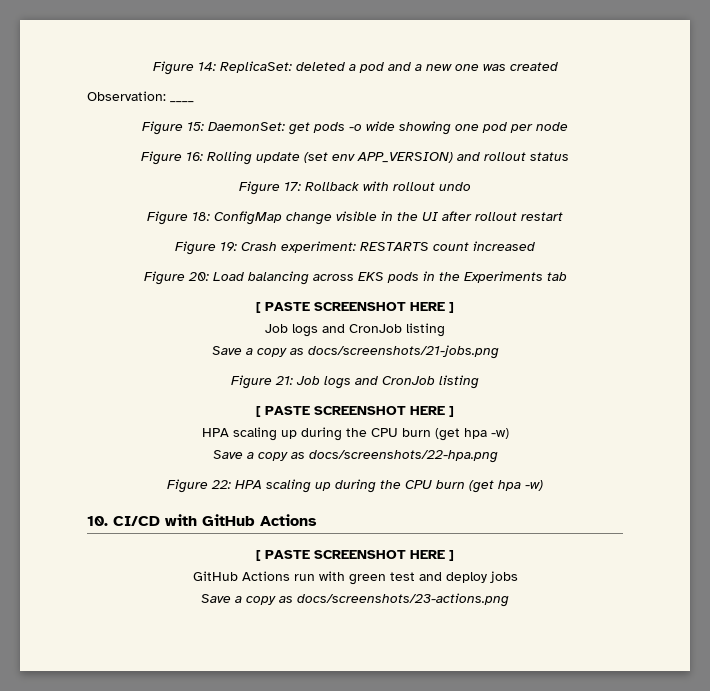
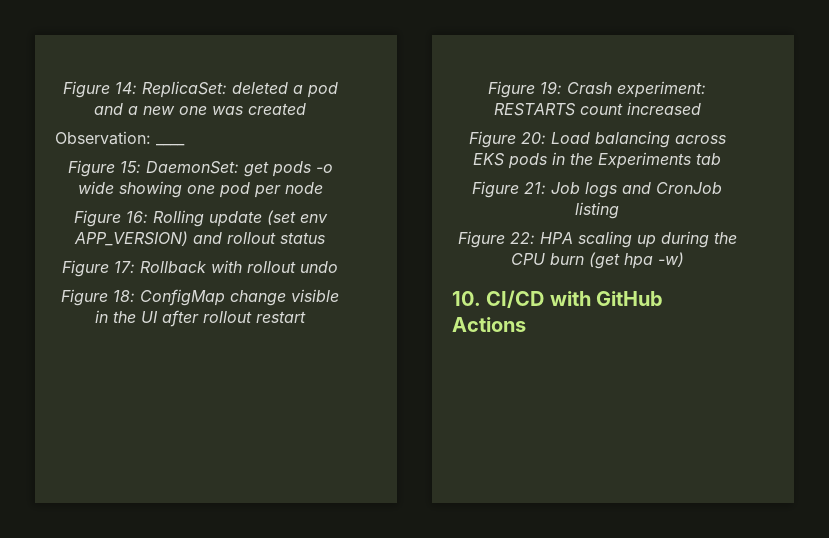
  Figure 20: Load balancing across EKS pods in the Experiments tab
- [ PASTE SCREENSHOT HERE ]
- Job logs and CronJob listing
- Save a copy as docs/screenshots/21-jobs.png
  Figure 21: Job logs and CronJob listing
- [ PASTE SCREENSHOT HERE ]
- HPA scaling up during the CPU burn (get hpa -w)
- Save a copy as docs/screenshots/22-hpa.png
  10. CI/CD with GitHub Actions
- [ PASTE SCREENSHOT HERE ]
- GitHub Actions run with green test and deploy jobs
- Save a copy as docs/screenshots/23-actions.png

